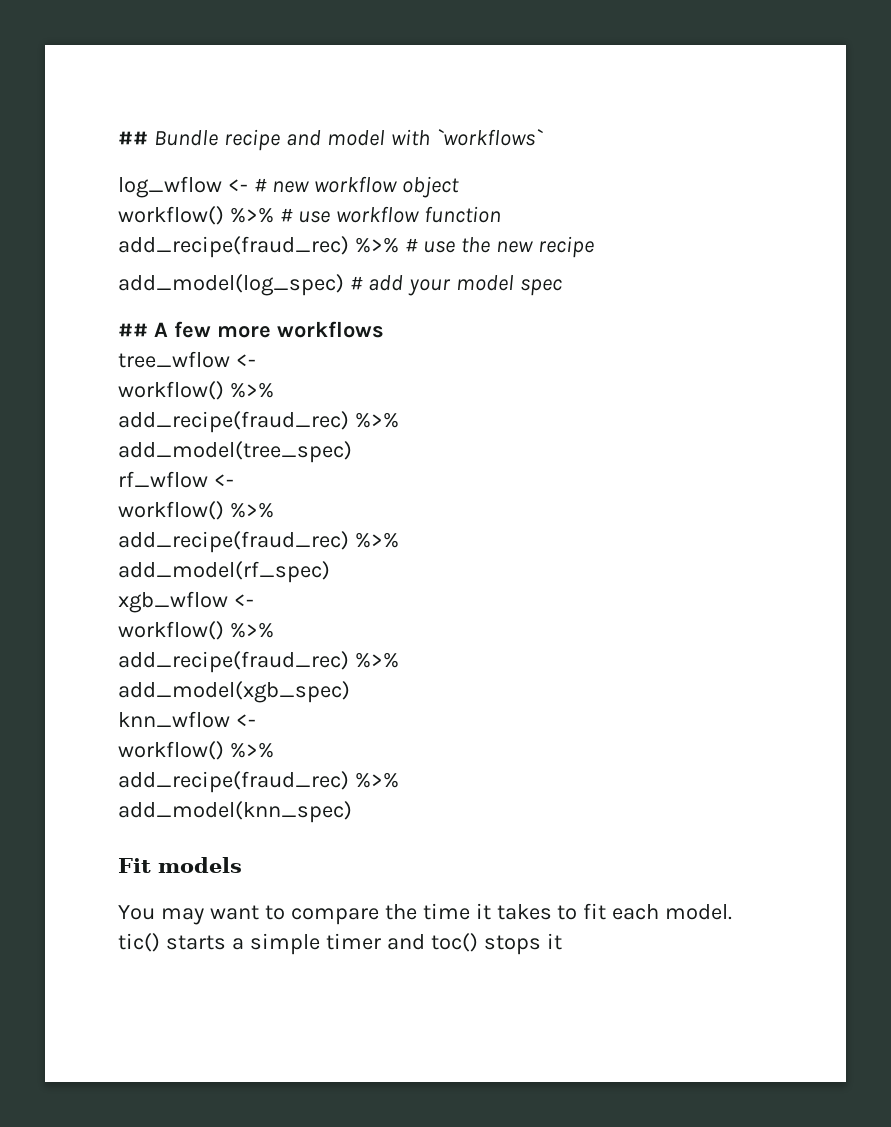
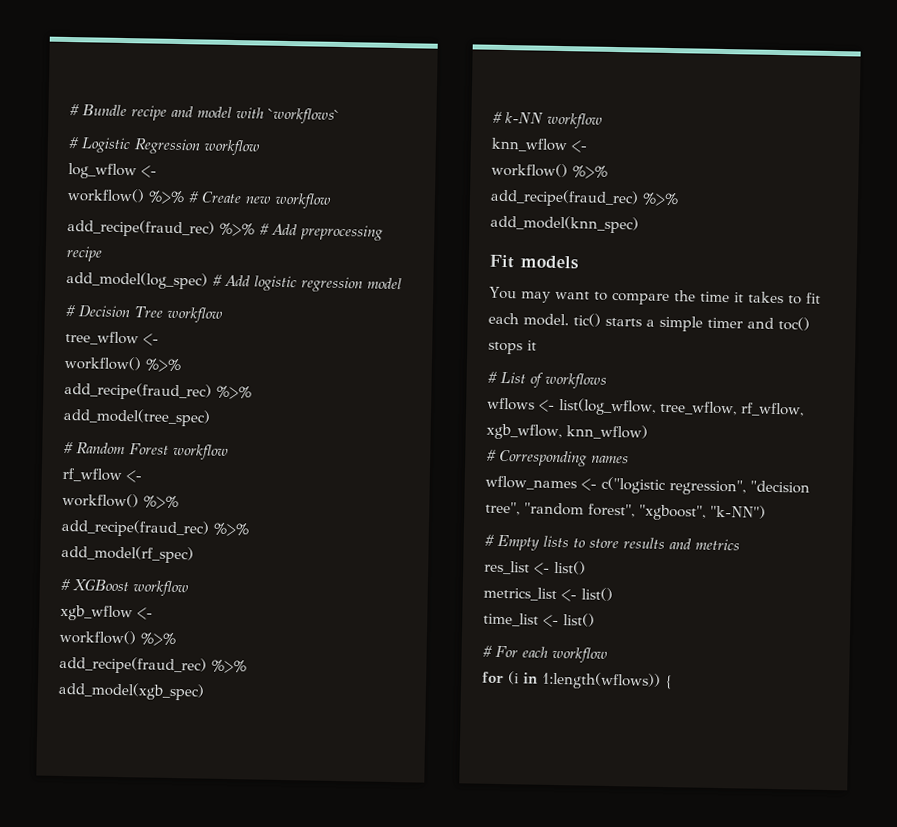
- ## Bundle recipe and model with `workflows`
+ # Bundle recipe and model with `workflows`
- log_wflow <- # new workflow object
+ # Logistic Regression workflow
+ log_wflow <-
- workflow() %>% # use workflow function
+ workflow() %>% # Create new workflow
- add_recipe(fraud_rec) %>% # use the new recipe
+ add_recipe(fraud_rec) %>% # Add preprocessing recipe
- add_model(log_spec) # add your model spec
- ## A few more workflows
+ add_model(log_spec) # Add logistic regression model
+ # Decision Tree workflow
+ # Random Forest workflow
+ # XGBoost workflow
+ # k-NN workflow
+ # List of workflows
+ wflows <- list(log_wflow, tree_wflow, rf_wflow, xgb_wflow, knn_wflow)
+ # Corresponding names
+ wflow_names <- c("logistic regression", "decision tree", "random forest", "xgboost", "k-NN")
+ # Empty lists to store results and metrics
+ res_list <- list()
+ metrics_list <- list()
+ time_list <- list()
+ # For each workflow
+ for (i in 1:length(wflows)) {

